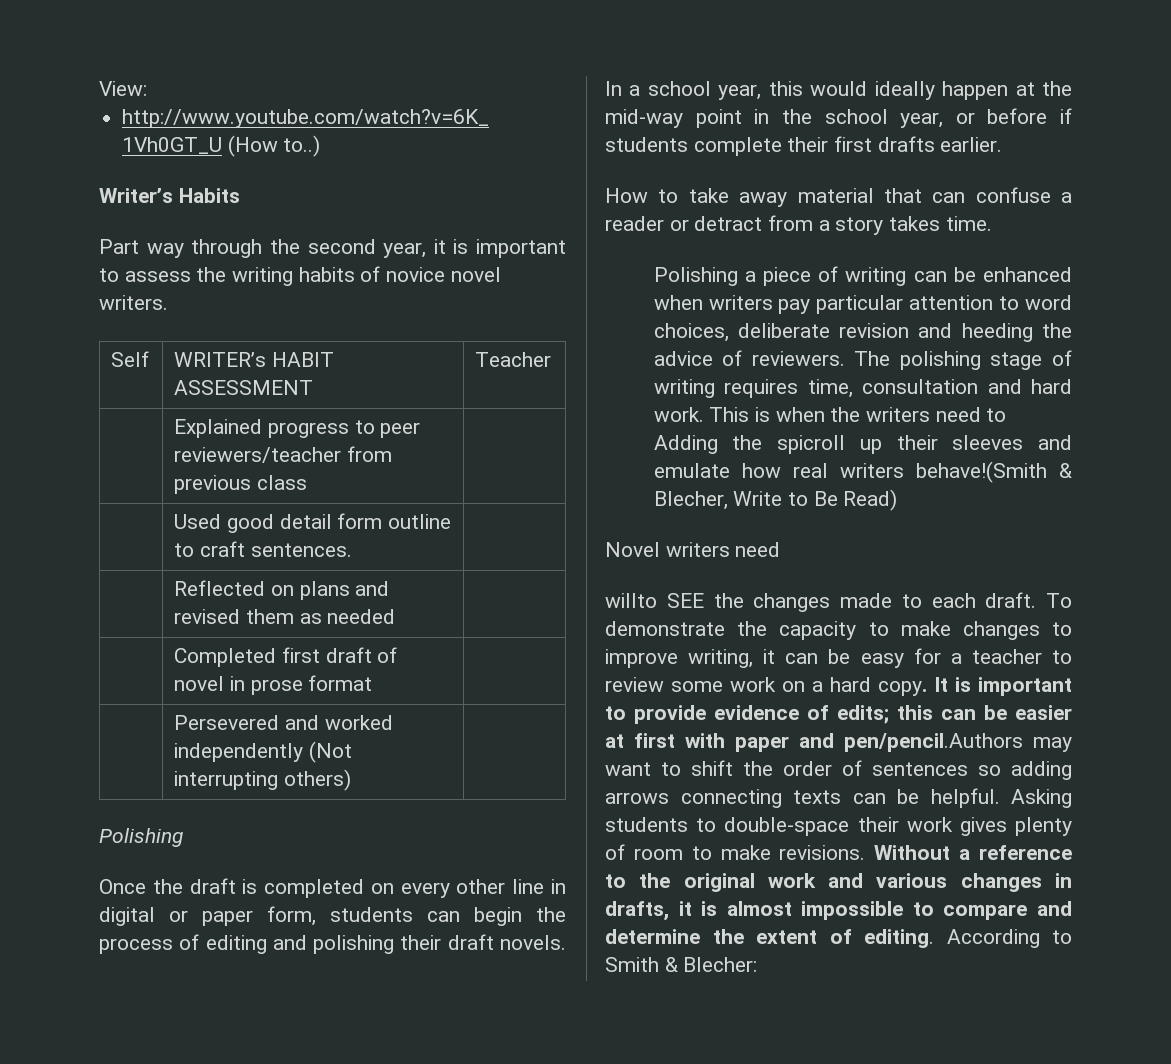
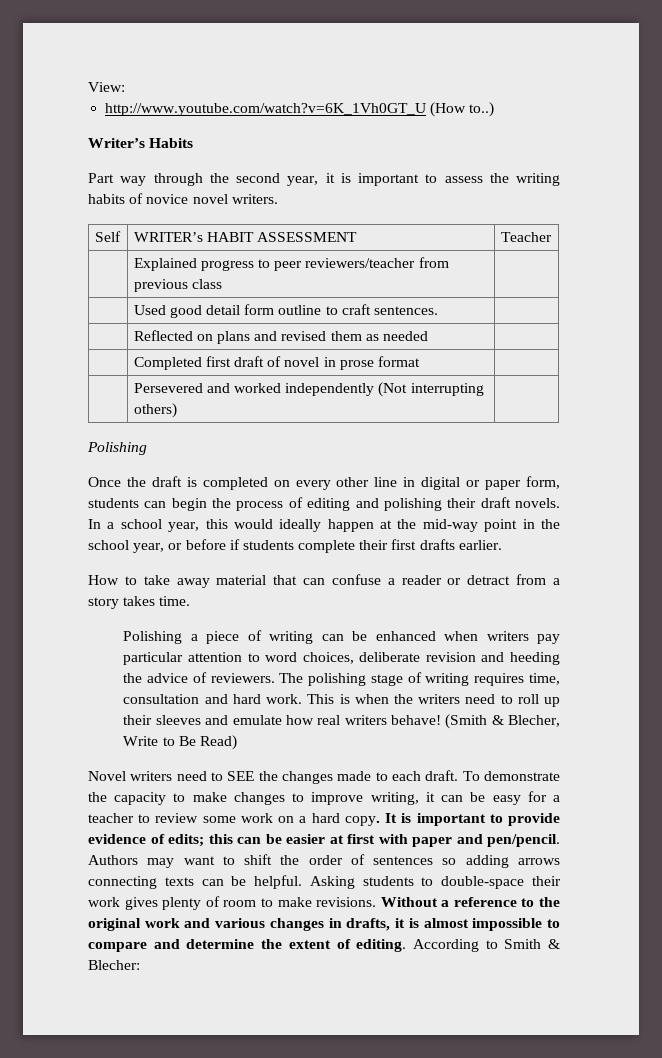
- This is when the writers need to Adding the spicroll up their sleeves and emulate how real writers behave!(Smith & Blecher, Write to Be Read)
+ This is when the writers need to roll up their sleeves and emulate how real writers behave! (Smith & Blecher, Write to Be Read)
- Novel writers need
- willto SEE the changes made to each draft.
+ Novel writers need to SEE the changes made to each draft.
- It is important to provide evidence of edits; this can be easier at first with paper and pen/pencil.Authors may want to shift the order of sentences so adding arrows connecting texts can be helpful.
+ It is important to provide evidence of edits; this can be easier at first with paper and pen/pencil. Authors may want to shift the order of sentences so adding arrows connecting texts can be helpful.

